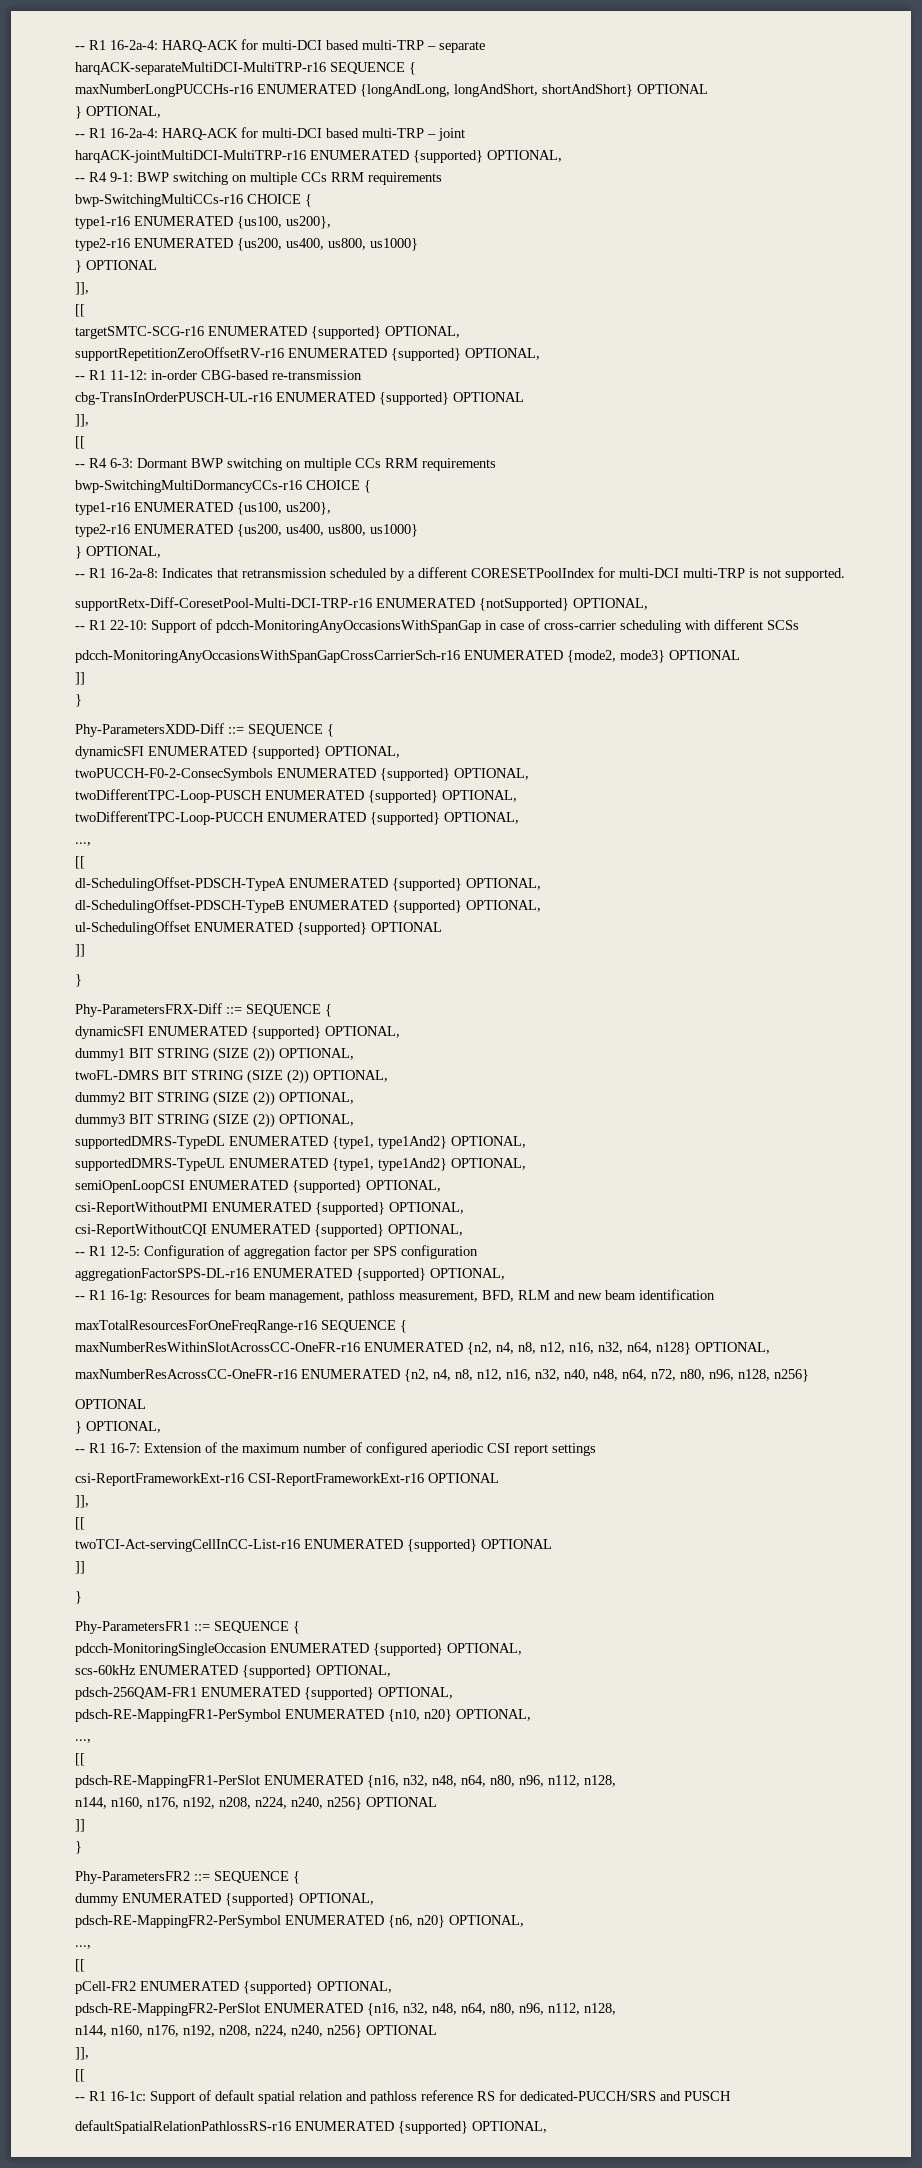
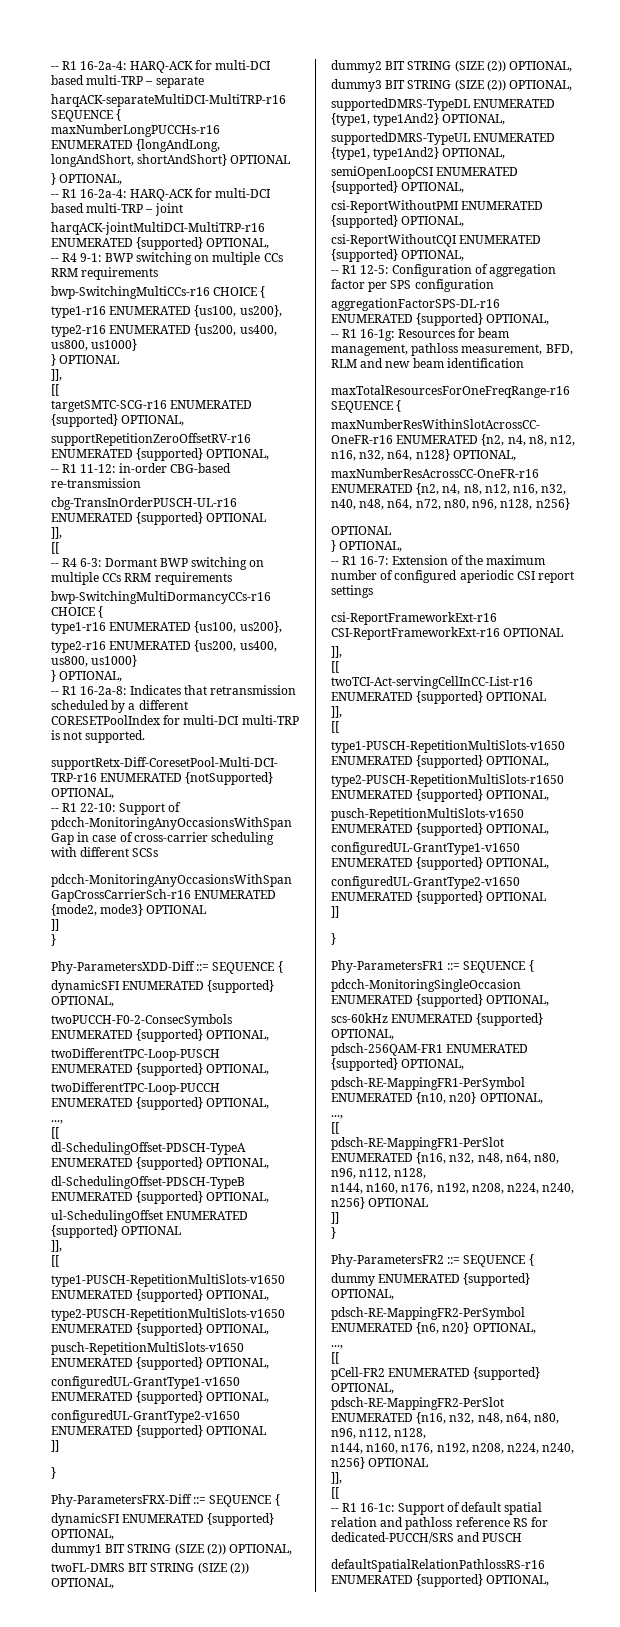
  ul-SchedulingOffset ENUMERATED {supported} OPTIONAL
+ ]],
+ [[
+ type1-PUSCH-RepetitionMultiSlots-v1650 ENUMERATED {supported} OPTIONAL,
+ type2-PUSCH-RepetitionMultiSlots-v1650 ENUMERATED {supported} OPTIONAL,
+ pusch-RepetitionMultiSlots-v1650 ENUMERATED {supported} OPTIONAL,
+ configuredUL-GrantType1-v1650 ENUMERATED {supported} OPTIONAL,
+ configuredUL-GrantType2-v1650 ENUMERATED {supported} OPTIONAL
  twoTCI-Act-servingCellInCC-List-r16 ENUMERATED {supported} OPTIONAL
+ ]],
+ [[
+ type1-PUSCH-RepetitionMultiSlots-v1650 ENUMERATED {supported} OPTIONAL,
+ type2-PUSCH-RepetitionMultiSlots-r1650 ENUMERATED {supported} OPTIONAL,
+ pusch-RepetitionMultiSlots-v1650 ENUMERATED {supported} OPTIONAL,
+ configuredUL-GrantType1-v1650 ENUMERATED {supported} OPTIONAL,
+ configuredUL-GrantType2-v1650 ENUMERATED {supported} OPTIONAL

